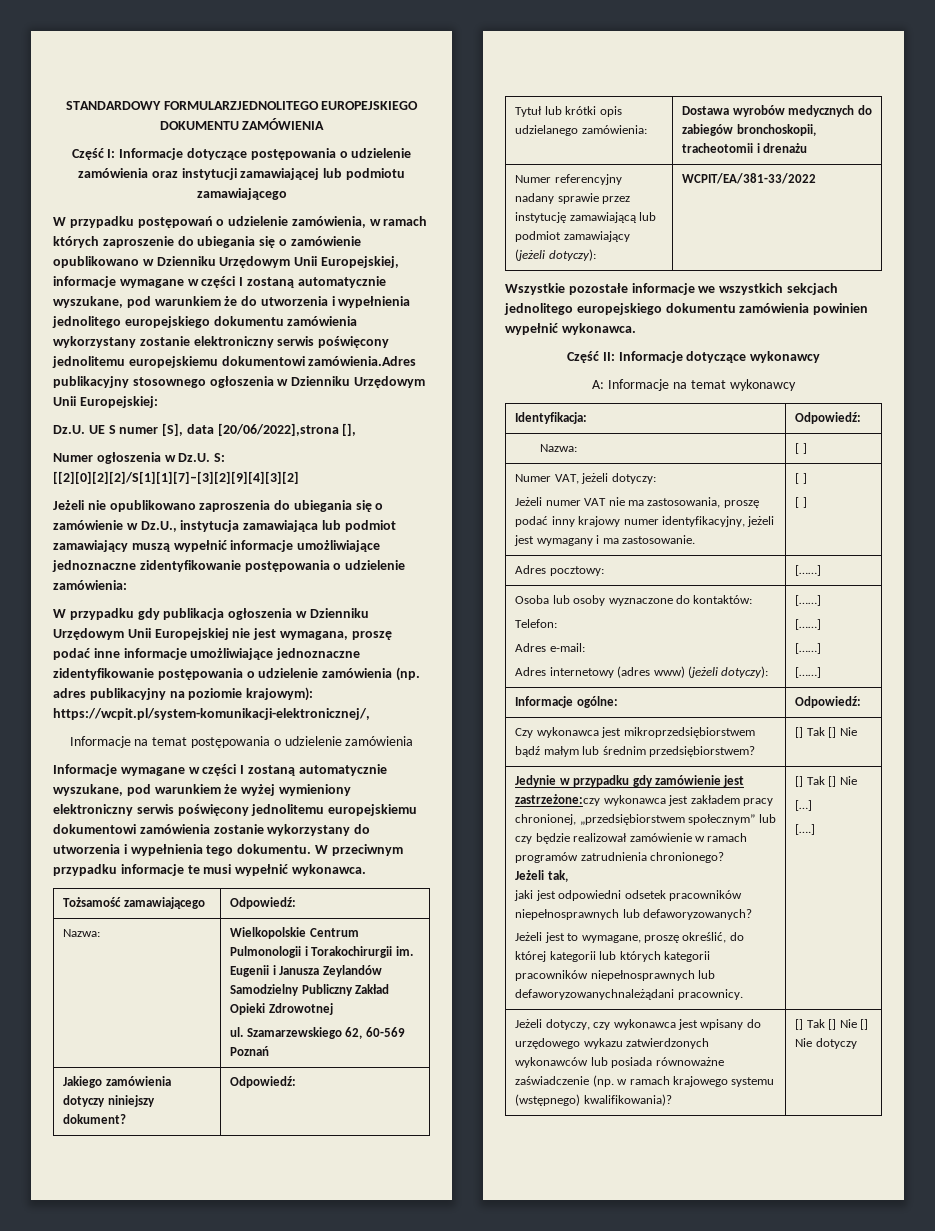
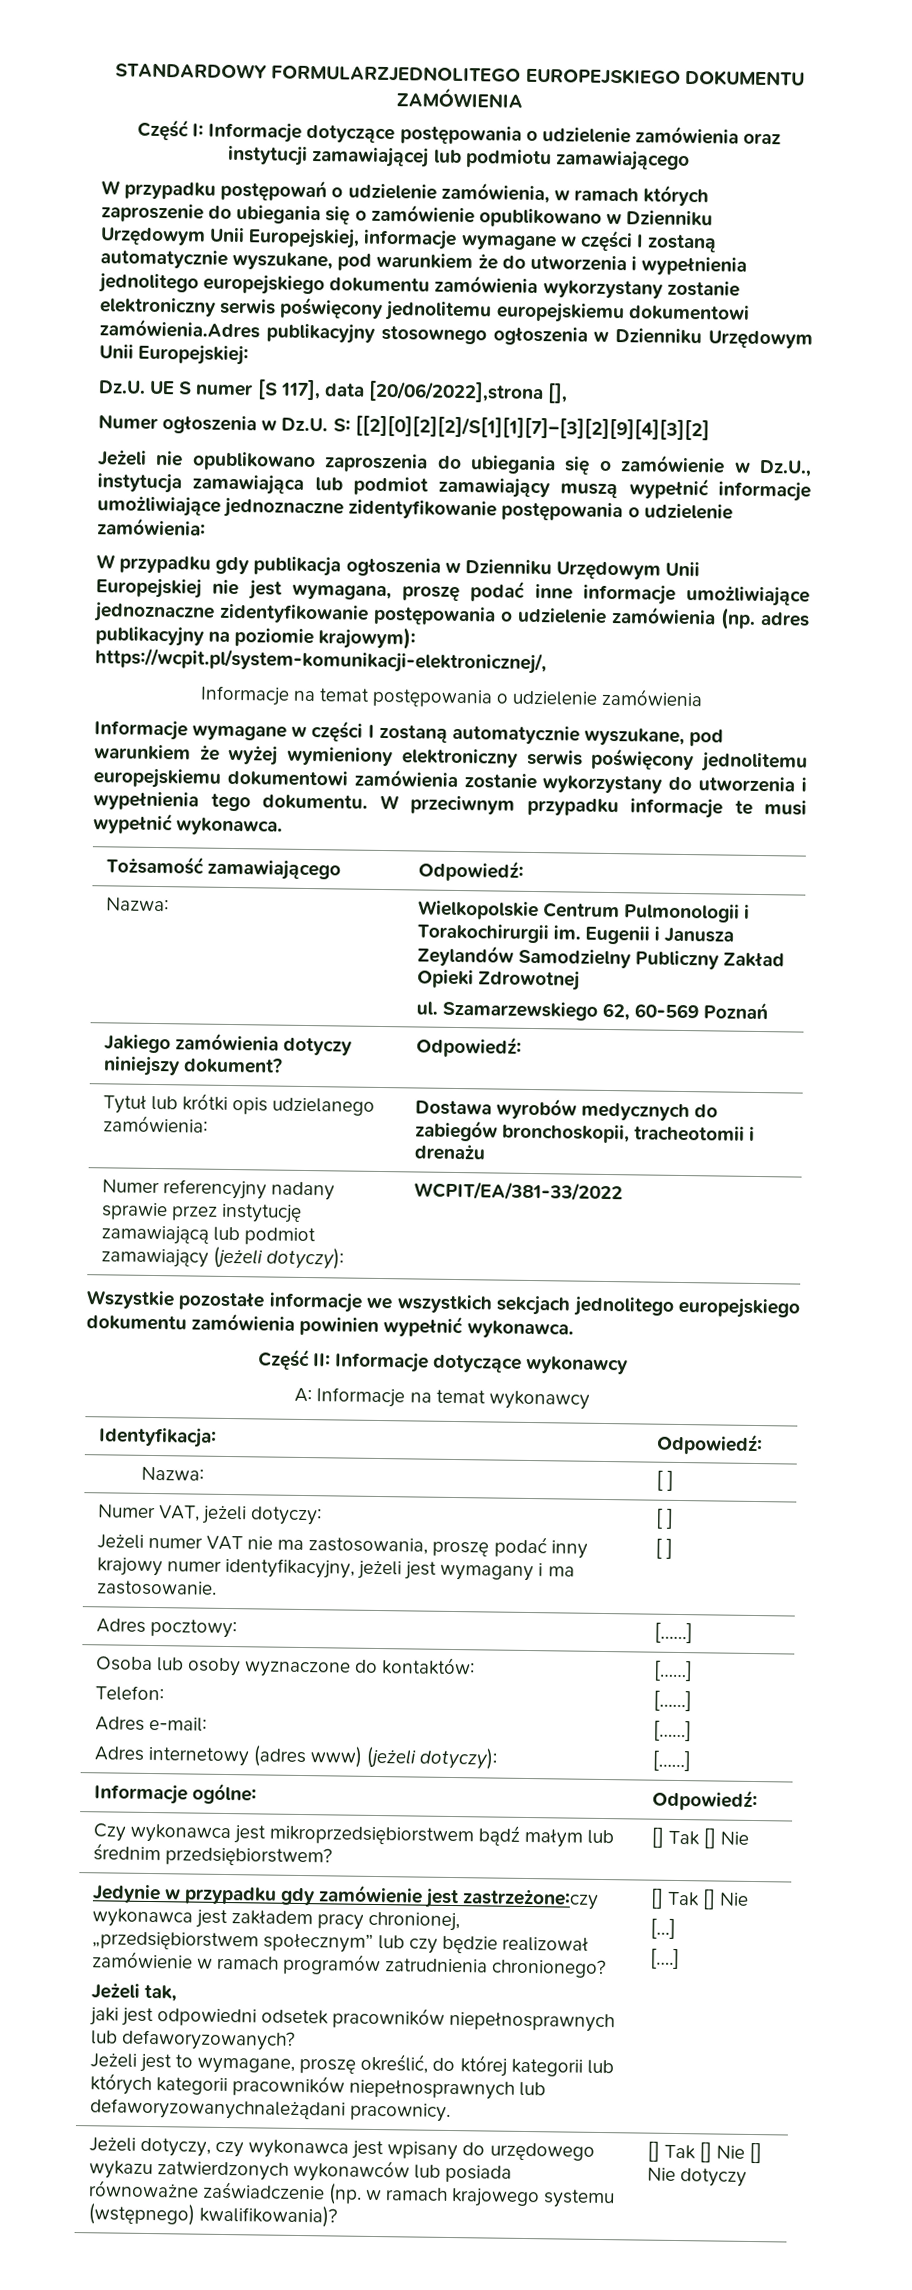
- Dz.U. UE S numer [S], data [20/06/2022],strona [],
+ Dz.U. UE S numer [S 117], data [20/06/2022],strona [],

